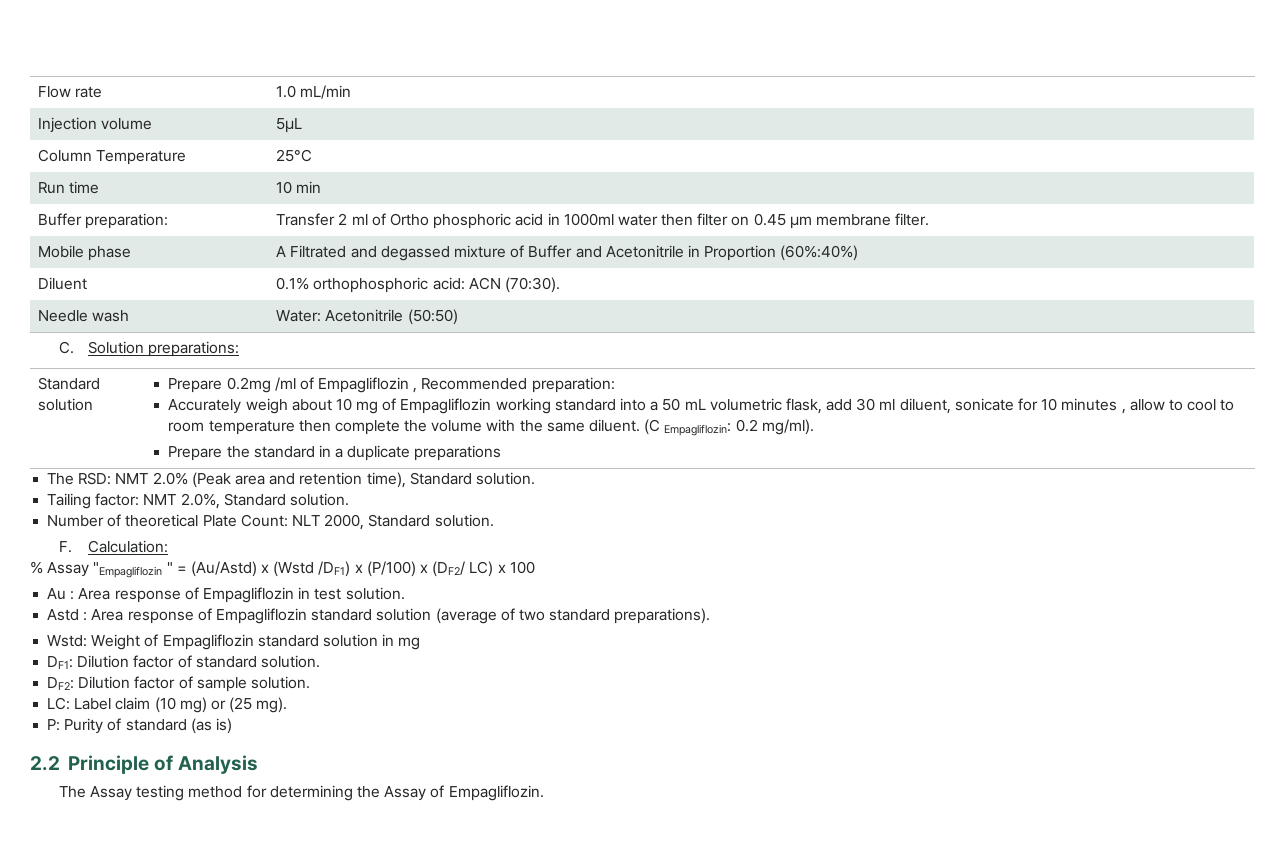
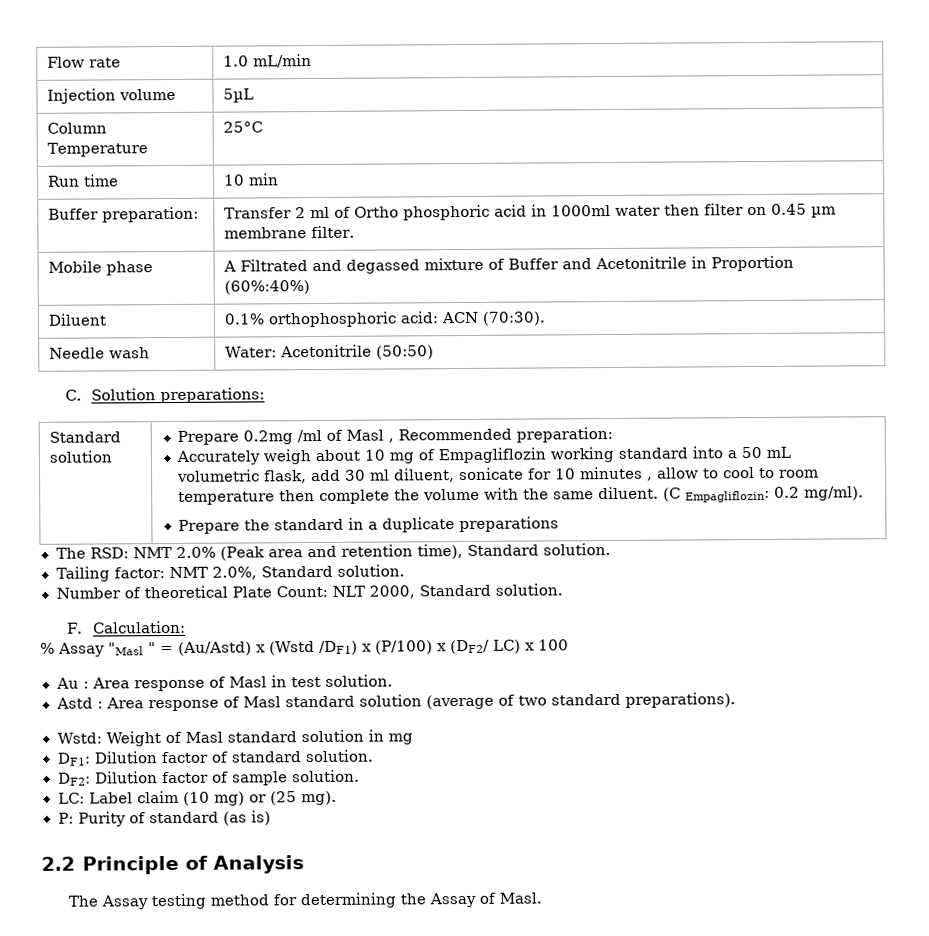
- Prepare 0.2mg /ml of Empagliflozin , Recommended preparation:
+ Prepare 0.2mg /ml of Masl , Recommended preparation:
- % Assay "Empagliflozin " = (Au/Astd) x (Wstd /DF1) x (P/100) x (DF2/ LC) x 100
+ % Assay "Masl " = (Au/Astd) x (Wstd /DF1) x (P/100) x (DF2/ LC) x 100
- Au : Area response of Empagliflozin in test solution.
+ Au : Area response of Masl in test solution.
- Astd : Area response of Empagliflozin standard solution (average of two standard preparations).
+ Astd : Area response of Masl standard solution (average of two standard preparations).
- Wstd: Weight of Empagliflozin standard solution in mg
+ Wstd: Weight of Masl standard solution in mg
- The Assay testing method for determining the Assay of Empagliflozin.
+ The Assay testing method for determining the Assay of Masl.

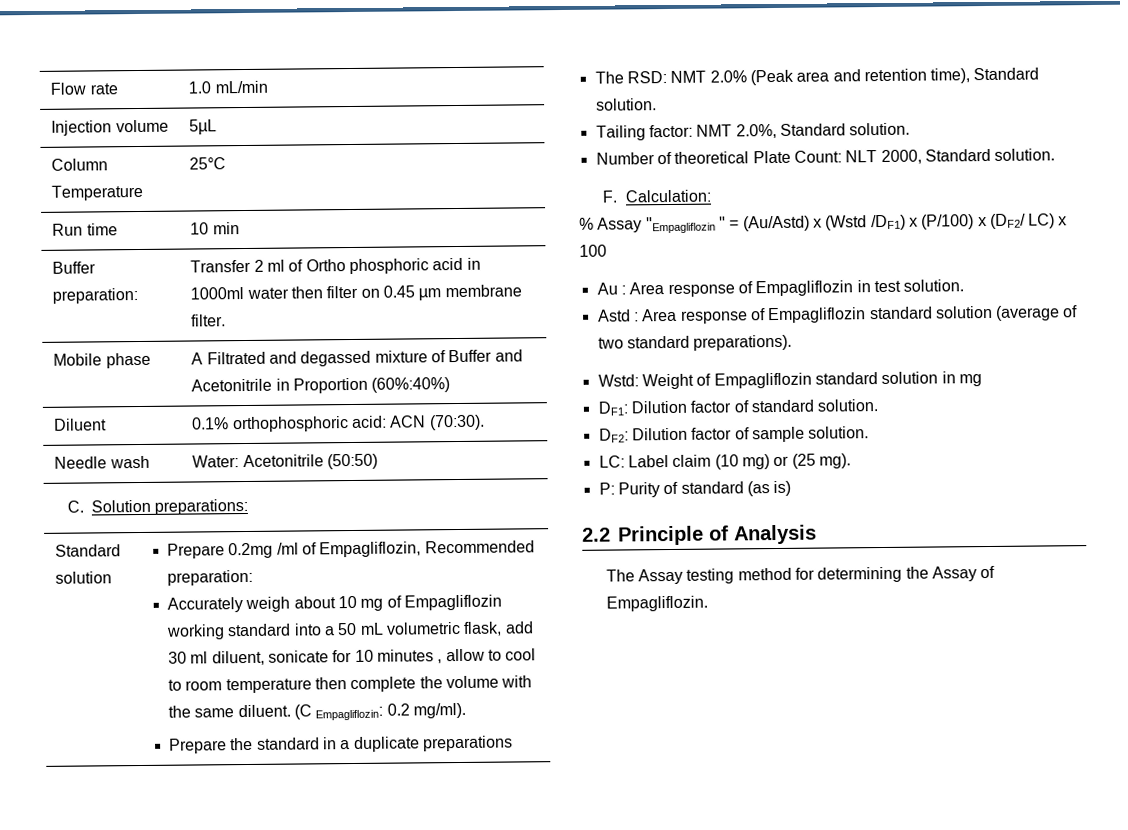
- Prepare 0.2mg /ml of Masl , Recommended preparation:
+ Prepare 0.2mg /ml of Empagliflozin, Recommended preparation:
- % Assay "Masl " = (Au/Astd) x (Wstd /DF1) x (P/100) x (DF2/ LC) x 100
+ % Assay "Empagliflozin " = (Au/Astd) x (Wstd /DF1) x (P/100) x (DF2/ LC) x 100
- Au : Area response of Masl in test solution.
+ Au : Area response of Empagliflozin in test solution.
- Astd : Area response of Masl standard solution (average of two standard preparations).
+ Astd : Area response of Empagliflozin standard solution (average of two standard preparations).
- Wstd: Weight of Masl standard solution in mg
+ Wstd: Weight of Empagliflozin standard solution in mg
- The Assay testing method for determining the Assay of Masl.
+ The Assay testing method for determining the Assay of Empagliflozin.

